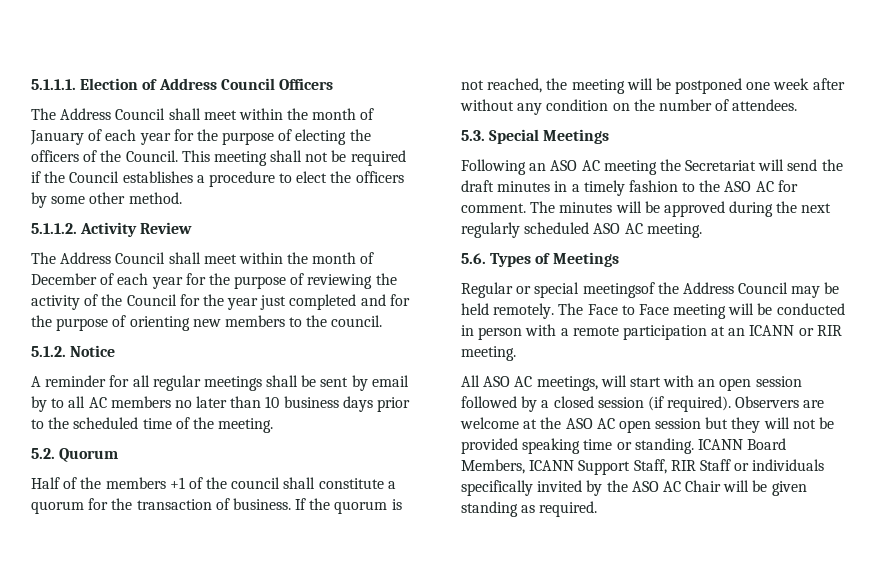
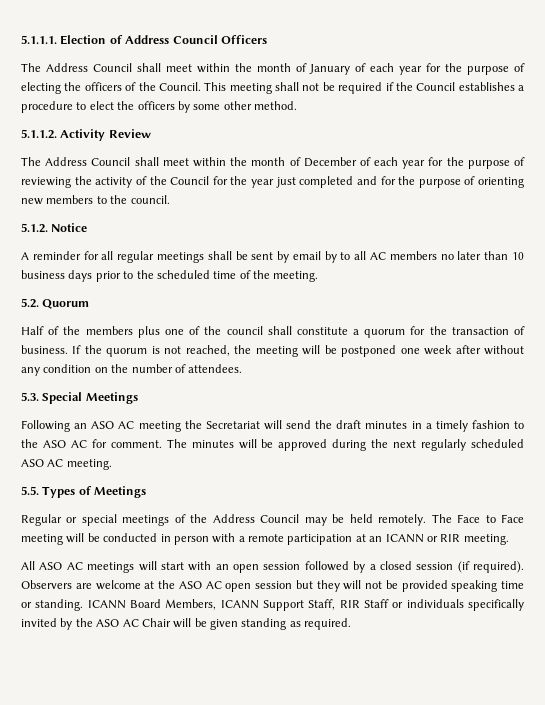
- Half of the members +1 of the council shall constitute a quorum for the transaction of business.
+ Half of the members plus one of the council shall constitute a quorum for the transaction of business.
- 5.6. Types of Meetings
+ 5.5. Types of Meetings
- Regular or special meetingsof the Address Council may be held remotely.
+ Regular or special meetings of the Address Council may be held remotely.
- All ASO AC meetings, will start with an open session followed by a closed session (if required).
+ All ASO AC meetings will start with an open session followed by a closed session (if required).

